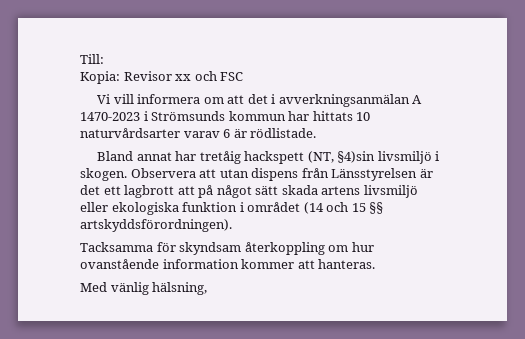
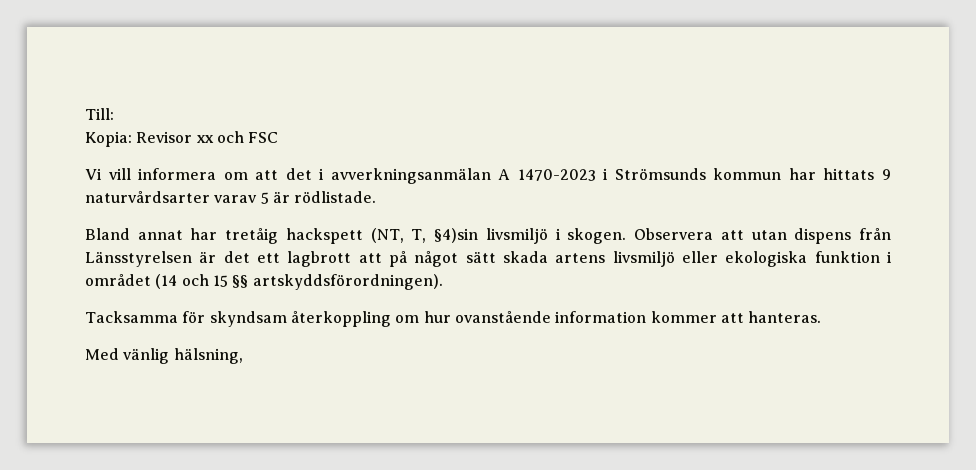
- Vi vill informera om att det i avverkningsanmälan A 1470-2023 i Strömsunds kommun har hittats 10 naturvårdsarter varav 6 är rödlistade.
+ Vi vill informera om att det i avverkningsanmälan A 1470-2023 i Strömsunds kommun har hittats 9 naturvårdsarter varav 5 är rödlistade.
- Bland annat har tretåig hackspett (NT, §4)sin livsmiljö i skogen.
+ Bland annat har tretåig hackspett (NT, T, §4)sin livsmiljö i skogen.

